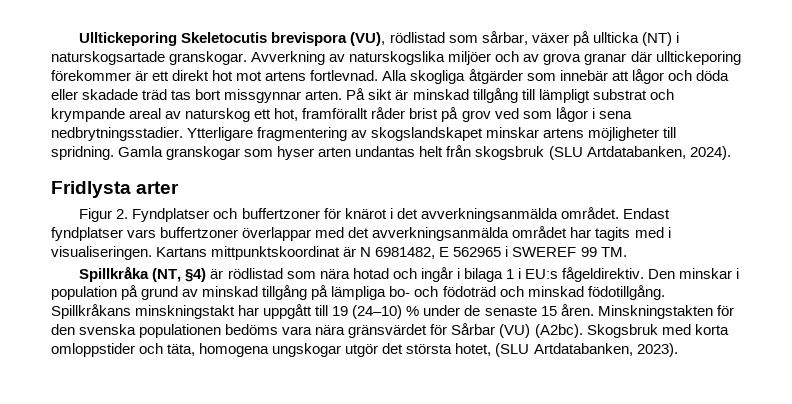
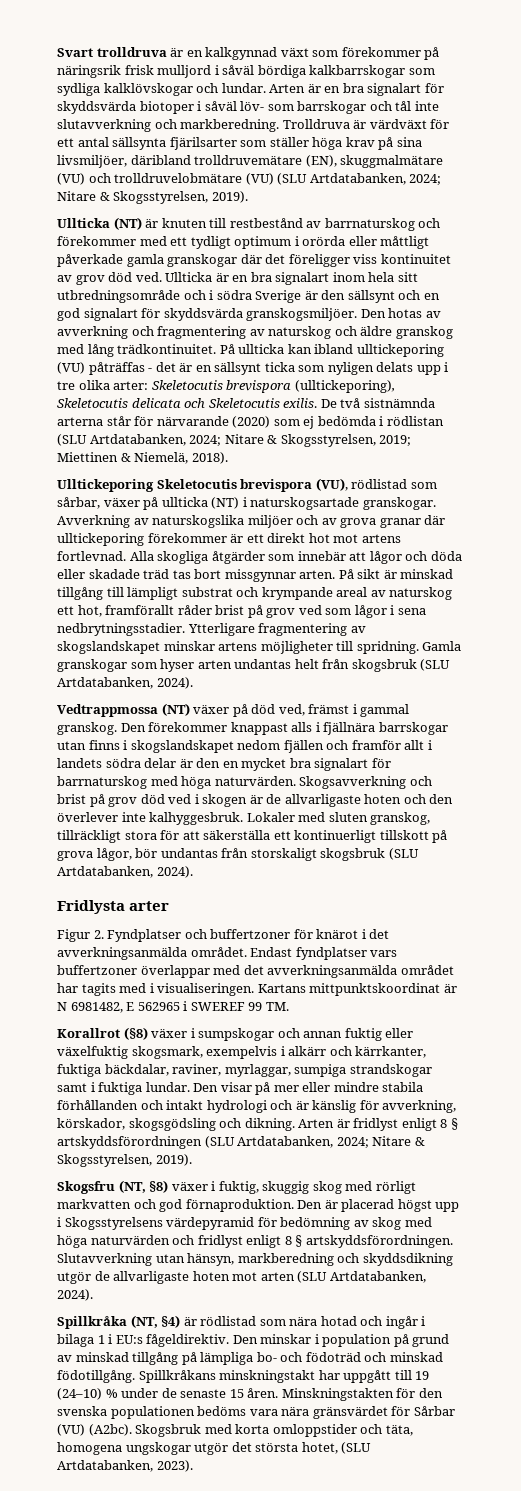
+ Svart trolldruva är en kalkgynnad växt som förekommer på näringsrik frisk mulljord i såväl bördiga kalkbarrskogar som sydliga kalklövskogar och lundar. Arten är en bra signalart för skyddsvärda biotoper i såväl löv- som barrskogar och tål inte slutavverkning och markberedning. Trolldruva är värdväxt för ett antal sällsynta fjärilsarter som ställer höga krav på sina livsmiljöer, däribland trolldruvemätare (EN), skuggmalmätare (VU) och trolldruvelobmätare (VU) (SLU Artdatabanken, 2024; Nitare & Skogsstyrelsen, 2019).
+ Ullticka (NT) är knuten till restbestånd av barrnaturskog och förekommer med ett tydligt optimum i orörda eller måttligt påverkade gamla granskogar där det föreligger viss kontinuitet av grov död ved. Ullticka är en bra signalart inom hela sitt utbredningsområde och i södra Sverige är den sällsynt och en god signalart för skyddsvärda granskogsmiljöer. Den hotas av avverkning och fragmentering av naturskog och äldre granskog med lång trädkontinuitet. På ullticka kan ibland ulltickeporing (VU) påträffas - det är en sällsynt ticka som nyligen delats upp i tre olika arter: Skeletocutis brevispora (ulltickeporing), Skeletocutis delicata och Skeletocutis exilis. De två sistnämnda arterna står för närvarande (2020) som ej bedömda i rödlistan (SLU Artdatabanken, 2024; Nitare & Skogsstyrelsen, 2019; Miettinen & Niemelä, 2018).
+ Vedtrappmossa (NT) växer på död ved, främst i gammal granskog. Den förekommer knappast alls i fjällnära barrskogar utan finns i skogslandskapet nedom fjällen och framför allt i landets södra delar är den en mycket bra signalart för barrnaturskog med höga naturvärden. Skogsavverkning och brist på grov död ved i skogen är de allvarligaste hoten och den överlever inte kalhyggesbruk. Lokaler med sluten granskog, tillräckligt stora för att säkerställa ett kontinuerligt tillskott på grova lågor, bör undantas från storskaligt skogsbruk (SLU Artdatabanken, 2024).
+ Korallrot (§8) växer i sumpskogar och annan fuktig eller växelfuktig skogsmark, exempelvis i alkärr och kärrkanter, fuktiga bäckdalar, raviner, myrlaggar, sumpiga strandskogar samt i fuktiga lundar. Den visar på mer eller mindre stabila förhållanden och intakt hydrologi och är känslig för avverkning, körskador, skogsgödsling och dikning. Arten är fridlyst enligt 8 § artskyddsförordningen (SLU Artdatabanken, 2024; Nitare & Skogsstyrelsen, 2019).
+ Skogsfru (NT, §8) växer i fuktig, skuggig skog med rörligt markvatten och god förnaproduktion. Den är placerad högst upp i Skogsstyrelsens värdepyramid för bedömning av skog med höga naturvärden och fridlyst enligt 8 § artskyddsförordningen. Slutavverkning utan hänsyn, markberedning och skyddsdikning utgör de allvarligaste hoten mot arten (SLU Artdatabanken, 2024).

